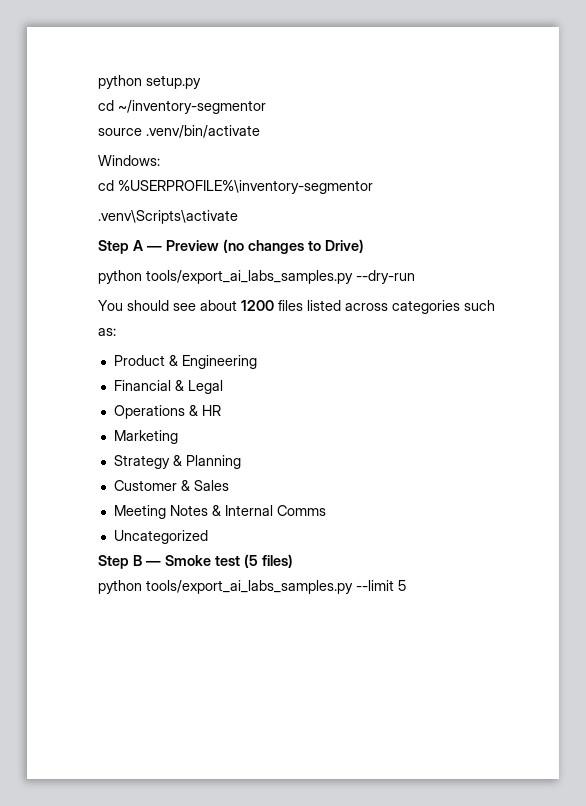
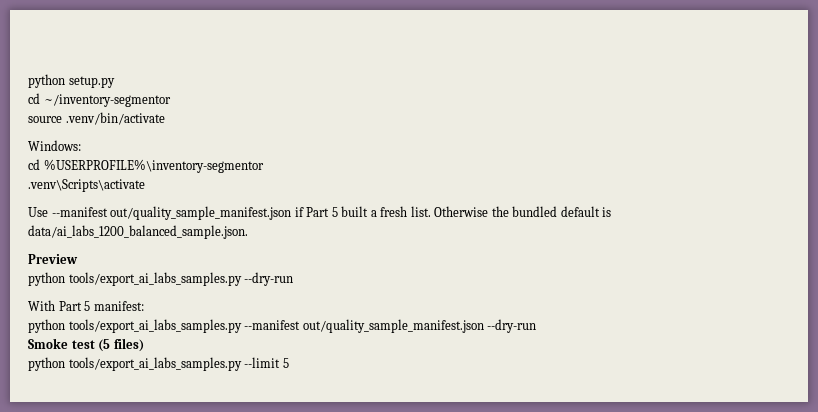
- Step A — Preview (no changes to Drive)
+ Use --manifest out/quality_sample_manifest.json if Part 5 built a fresh list. Otherwise the bundled default is data/ai_labs_1200_balanced_sample.json.
+ Preview
  python tools/export_ai_labs_samples.py --dry-run
- You should see about 1200 files listed across categories such as:
- Product & Engineering
- Financial & Legal
- Operations & HR
- Marketing
- Strategy & Planning
- Customer & Sales
- Meeting Notes & Internal Comms
- Uncategorized
- Step B — Smoke test (5 files)
+ With Part 5 manifest:
+ python tools/export_ai_labs_samples.py --manifest out/quality_sample_manifest.json --dry-run
+ Smoke test (5 files)

